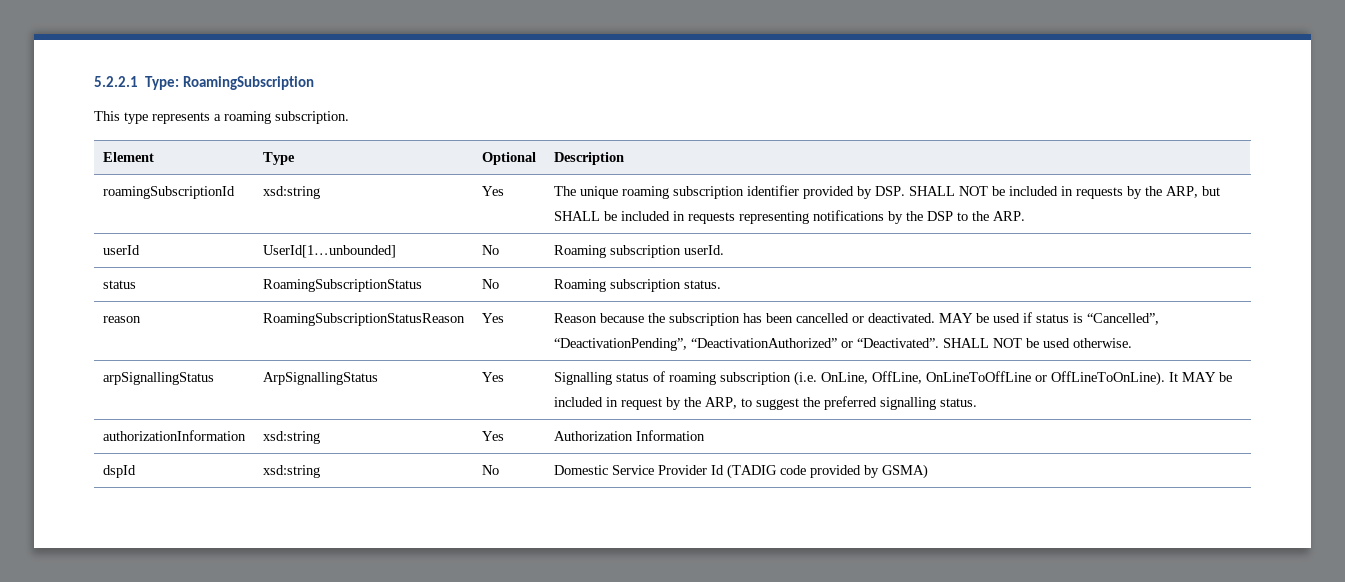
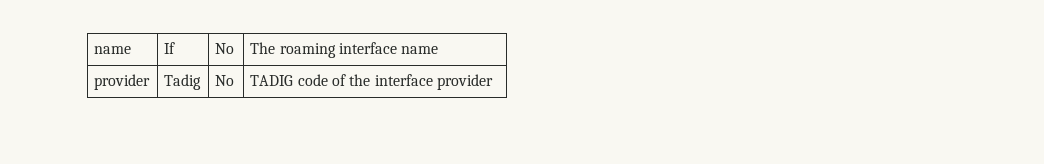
- 5.2.2.1 Type: RoamingSubscription
- This type represents a roaming subscription.
- Element | Type | Optional | Description
- roamingSubscriptionId | xsd:string | Yes | The unique roaming subscription identifier provided by DSP. SHALL NOT be included in requests by the ARP, but SHALL be included in requests representing notifications by the DSP to the ARP.
- userId | UserId[1…unbounded] | No | Roaming subscription userId.
- status | RoamingSubscriptionStatus | No | Roaming subscription status.
- reason | RoamingSubscriptionStatusReason | Yes | Reason because the subscription has been cancelled or deactivated. MAY be used if status is “Cancelled”, “DeactivationPending”, “DeactivationAuthorized” or “Deactivated”. SHALL NOT be used otherwise.
- arpSignallingStatus | ArpSignallingStatus | Yes | Signalling status of roaming subscription (i.e. OnLine, OffLine, OnLineToOffLine or OffLineToOnLine). It MAY be included in request by the ARP, to suggest the preferred signalling status.
- authorizationInformation | xsd:string | Yes | Authorization Information
- dspId | xsd:string | No | Domestic Service Provider Id (TADIG code provided by GSMA)
+ name | If | No | The roaming interface name
+ provider | Tadig | No | TADIG code of the interface provider

